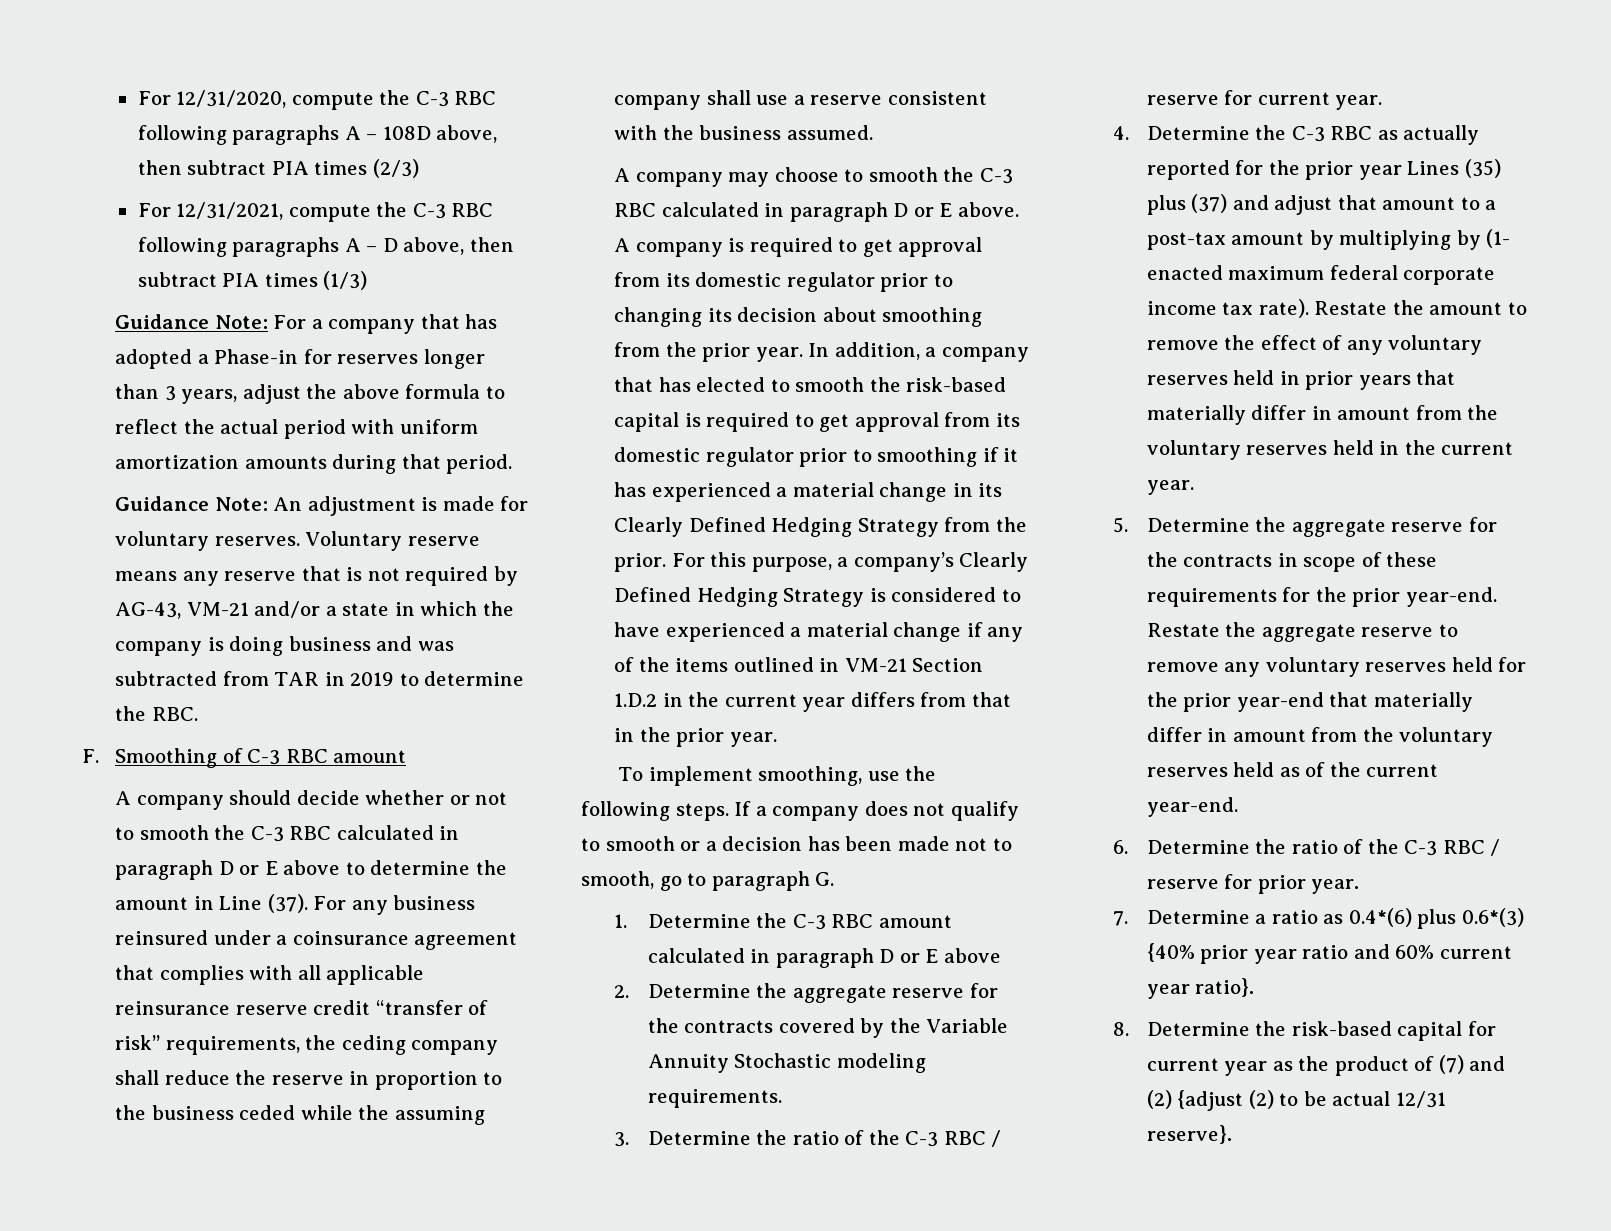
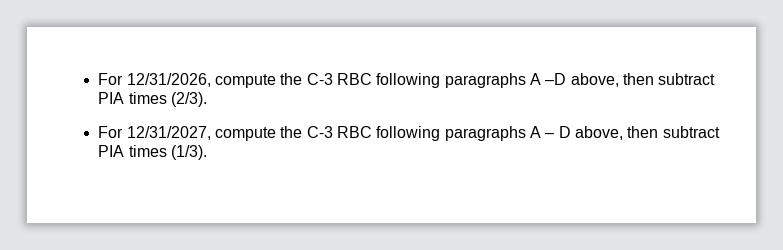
- For 12/31/2020, compute the C-3 RBC following paragraphs A – 108D above, then subtract PIA times (2/3)
- For 12/31/2021, compute the C-3 RBC following paragraphs A – D above, then subtract PIA times (1/3)
- Guidance Note: For a company that has adopted a Phase-in for reserves longer than 3 years, adjust the above formula to reflect the actual period with uniform amortization amounts during that period.
- Guidance Note: An adjustment is made for voluntary reserves. Voluntary reserve means any reserve that is not required by AG-43, VM-21 and/or a state in which the company is doing business and was subtracted from TAR in 2019 to determine the RBC.
- F. Smoothing of C-3 RBC amount
- A company should decide whether or not to smooth the C-3 RBC calculated in paragraph D or E above to determine the amount in Line (37). For any business reinsured under a coinsurance agreement that complies with all applicable reinsurance reserve credit “transfer of risk” requirements, the ceding company shall reduce the reserve in proportion to the business ceded while the assuming company shall use a reserve consistent with the business assumed.
- A company may choose to smooth the C-3 RBC calculated in paragraph D or E above. A company is required to get approval from its domestic regulator prior to changing its decision about smoothing from the prior year. In addition, a company that has elected to smooth the risk-based capital is required to get approval from its domestic regulator prior to smoothing if it has experienced a material change in its Clearly Defined Hedging Strategy from the prior. For this purpose, a company’s Clearly Defined Hedging Strategy is considered to have experienced a material change if any of the items outlined in VM-21 Section 1.D.2 in the current year differs from that in the prior year.
- To implement smoothing, use the following steps. If a company does not qualify to smooth or a decision has been made not to smooth, go to paragraph G.
- 1. Determine the C-3 RBC amount calculated in paragraph D or E above
- 2. Determine the aggregate reserve for the contracts covered by the Variable Annuity Stochastic modeling requirements.
- 3. Determine the ratio of the C-3 RBC / reserve for current year.
- 4. Determine the C-3 RBC as actually reported for the prior year Lines (35) plus (37) and adjust that amount to a post-tax amount by multiplying by (1- enacted maximum federal corporate income tax rate). Restate the amount to remove the effect of any voluntary reserves held in prior years that materially differ in amount from the voluntary reserves held in the current year.
- 5. Determine the aggregate reserve for the contracts in scope of these requirements for the prior year-end. Restate the aggregate reserve to remove any voluntary reserves held for the prior year-end that materially differ in amount from the voluntary reserves held as of the current year-end.
- 6. Determine the ratio of the C-3 RBC / reserve for prior year.
- 7. Determine a ratio as 0.4*(6) plus 0.6*(3) {40% prior year ratio and 60% current year ratio}.
- 8. Determine the risk-based capital for current year as the product of (7) and (2) {adjust (2) to be actual 12/31 reserve}.
+ For 12/31/2026, compute the C-3 RBC following paragraphs A –D above, then subtract PIA times (2/3).
+ For 12/31/2027, compute the C-3 RBC following paragraphs A – D above, then subtract PIA times (1/3).

